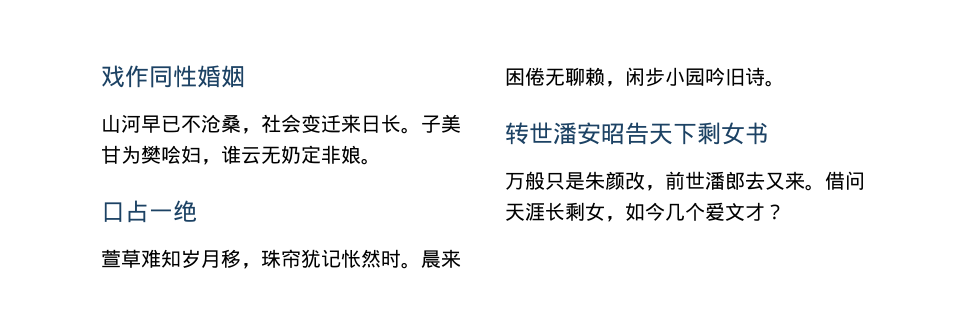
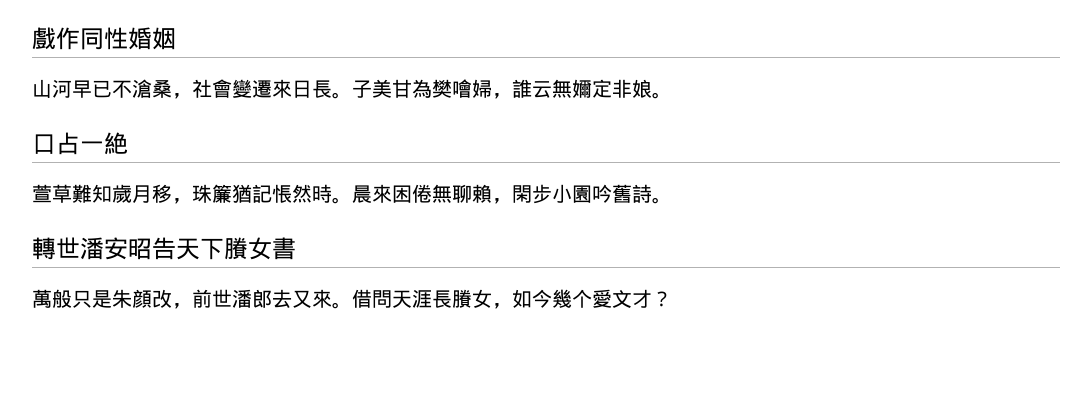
- 戏作同性婚姻
+ 戲作同性婚姻
- 山河早已不沧桑，社会变迁来日长。子美甘为樊哙妇，谁云无奶定非娘。
+ 山河早已不滄桑，社會變遷來日長。子美甘為樊噲婦，誰云無嬭定非娘。
- 口占一绝
+ 口占一絶
- 萱草难知岁月移，珠帘犹记怅然时。晨来困倦无聊赖，闲步小园吟旧诗。
- 转世潘安昭告天下剩女书
- 万般只是朱颜改，前世潘郎去又来。借问天涯长剩女，如今几个爱文才？
+ 萱草難知歲月移，珠簾猶記悵然時。晨來困倦無聊賴，閑步小園吟舊詩。
+ 轉世潘安昭告天下賸女書
+ 萬般只是朱顔改，前世潘郎去又來。借問天涯長賸女，如今幾个愛文才？

